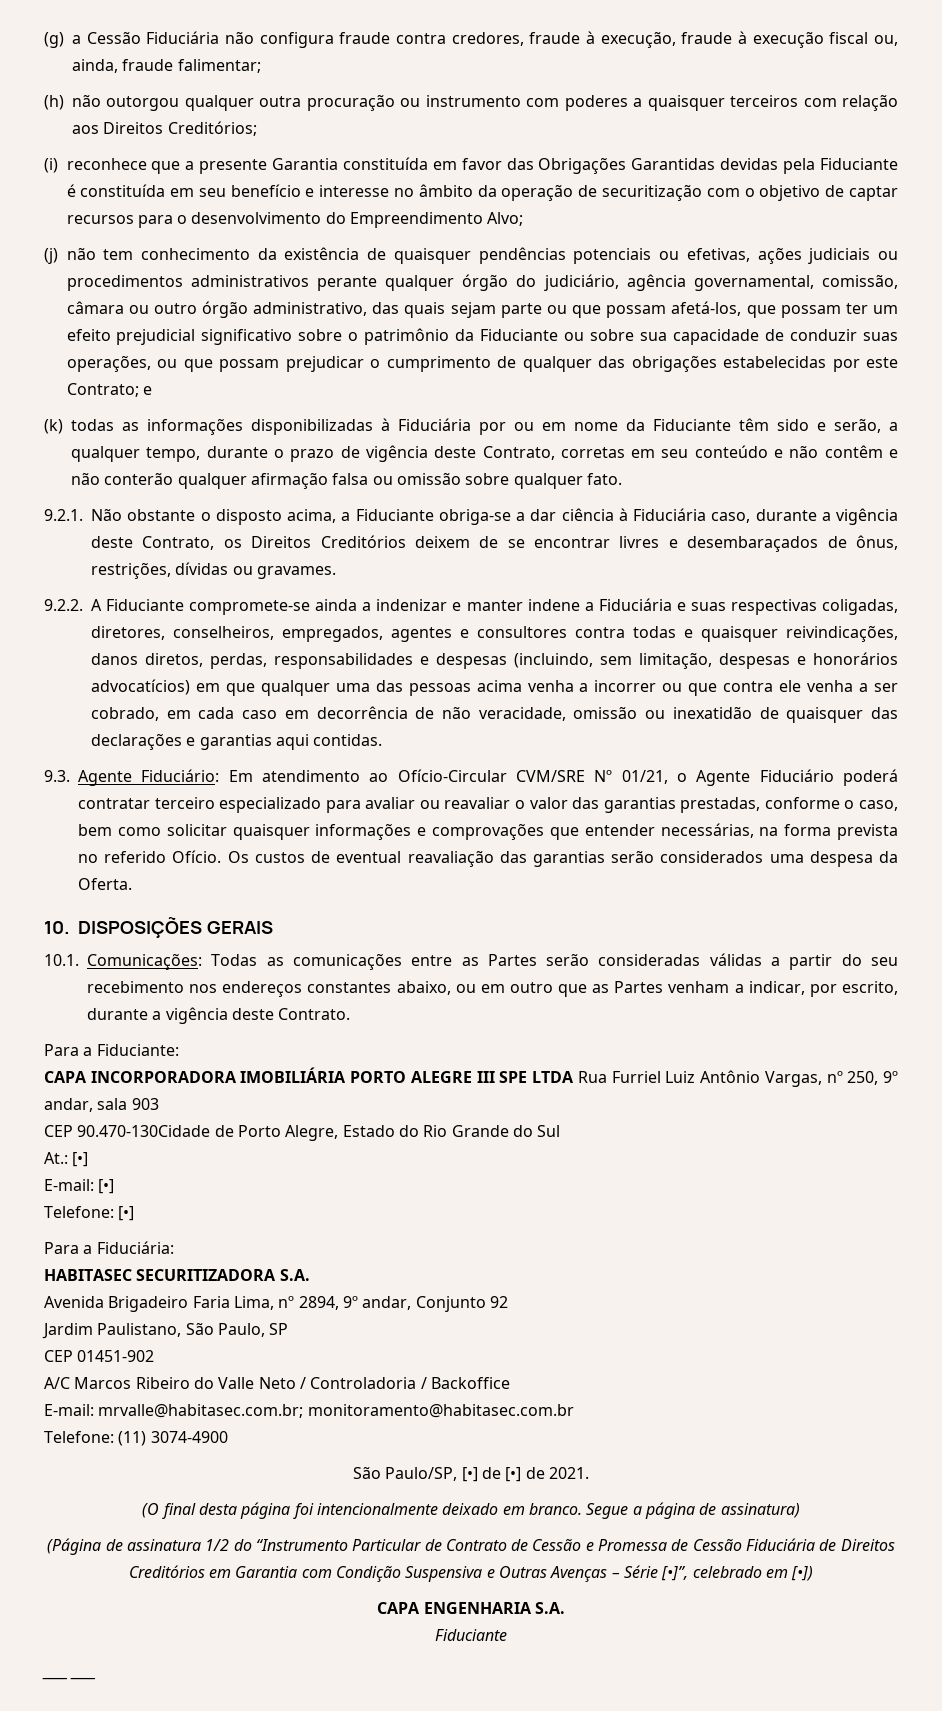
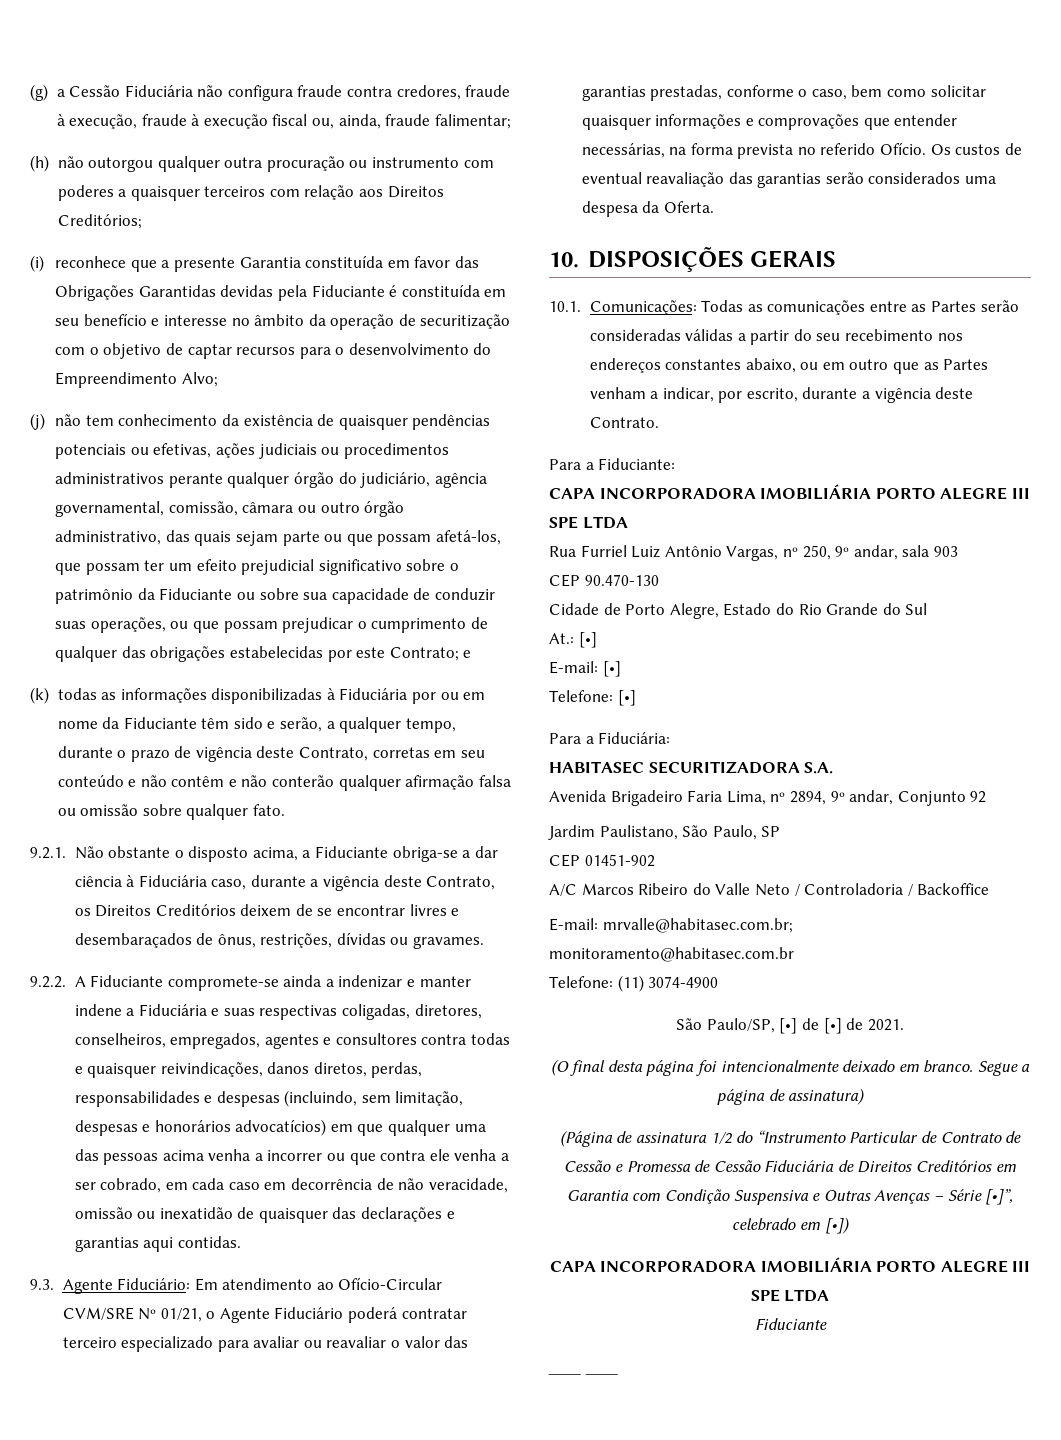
  Para a Fiduciante:
- CAPA INCORPORADORA IMOBILIÁRIA PORTO ALEGRE III SPE LTDA Rua Furriel Luiz Antônio Vargas, nº 250, 9º andar, sala 903
+ CAPA INCORPORADORA IMOBILIÁRIA PORTO ALEGRE III SPE LTDA
+ Rua Furriel Luiz Antônio Vargas, nº 250, 9º andar, sala 903
- CEP 90.470-130Cidade de Porto Alegre, Estado do Rio Grande do Sul
+ CEP 90.470-130
+ Cidade de Porto Alegre, Estado do Rio Grande do Sul
  (Página de assinatura 1/2 do “Instrumento Particular de Contrato de Cessão e Promessa de Cessão Fiduciária de Direitos Creditórios em Garantia com Condição Suspensiva e Outras Avenças – Série [•]”, celebrado em [•])
- CAPA ENGENHARIA S.A.
+ CAPA INCORPORADORA IMOBILIÁRIA PORTO ALEGRE III SPE LTDA

